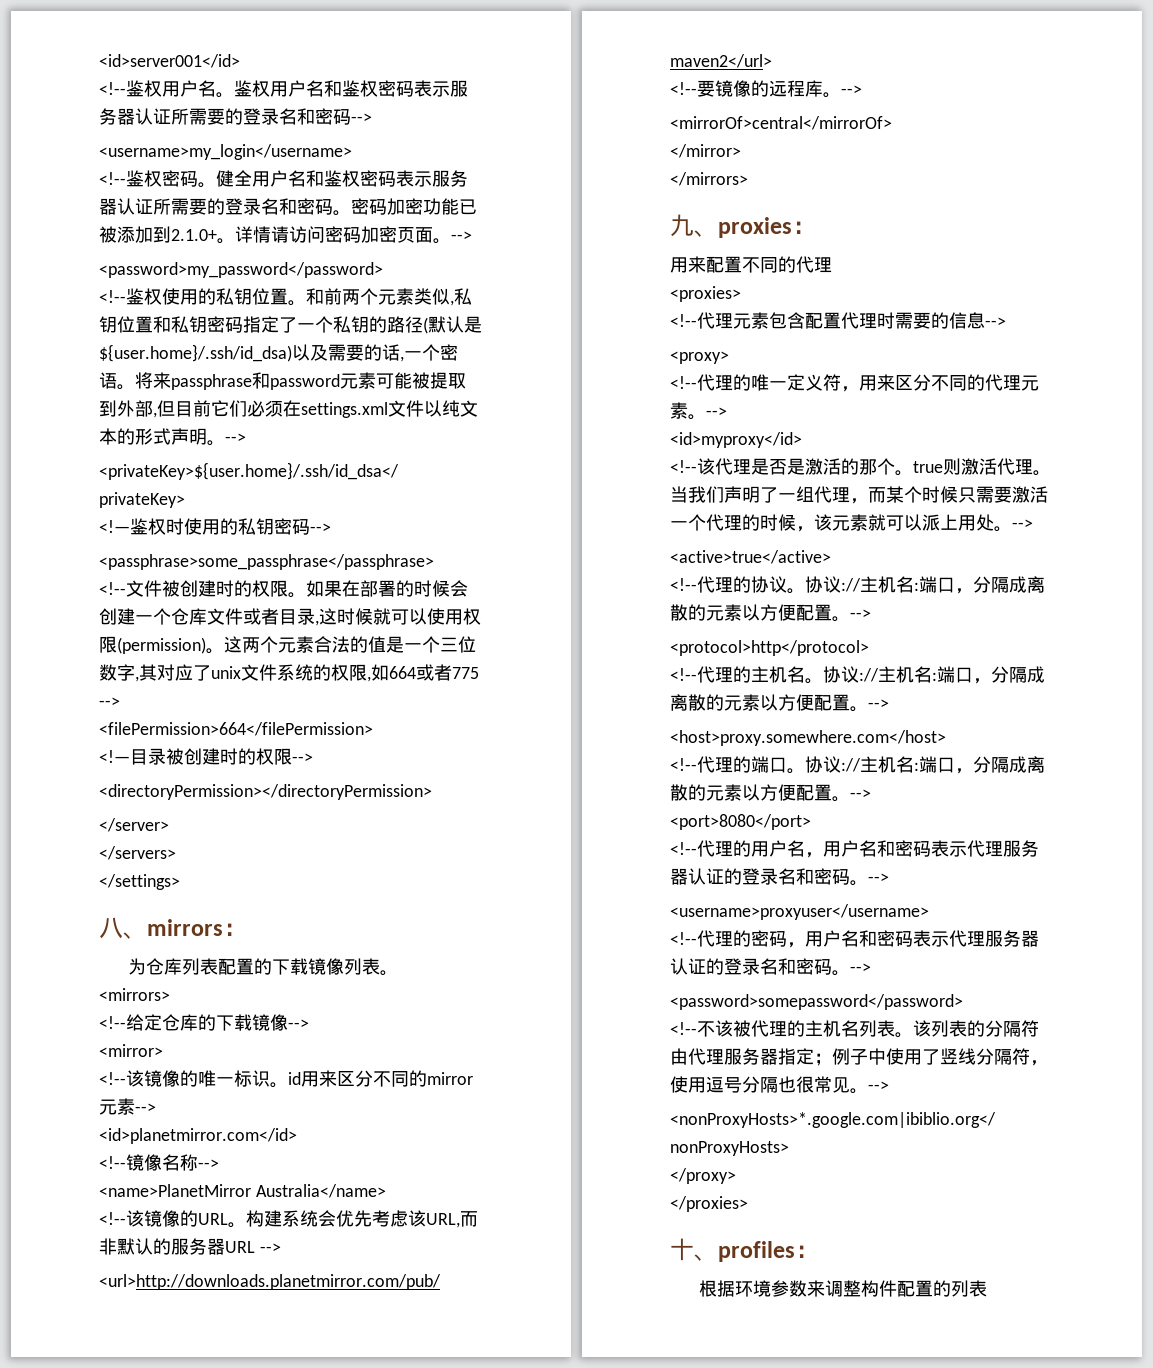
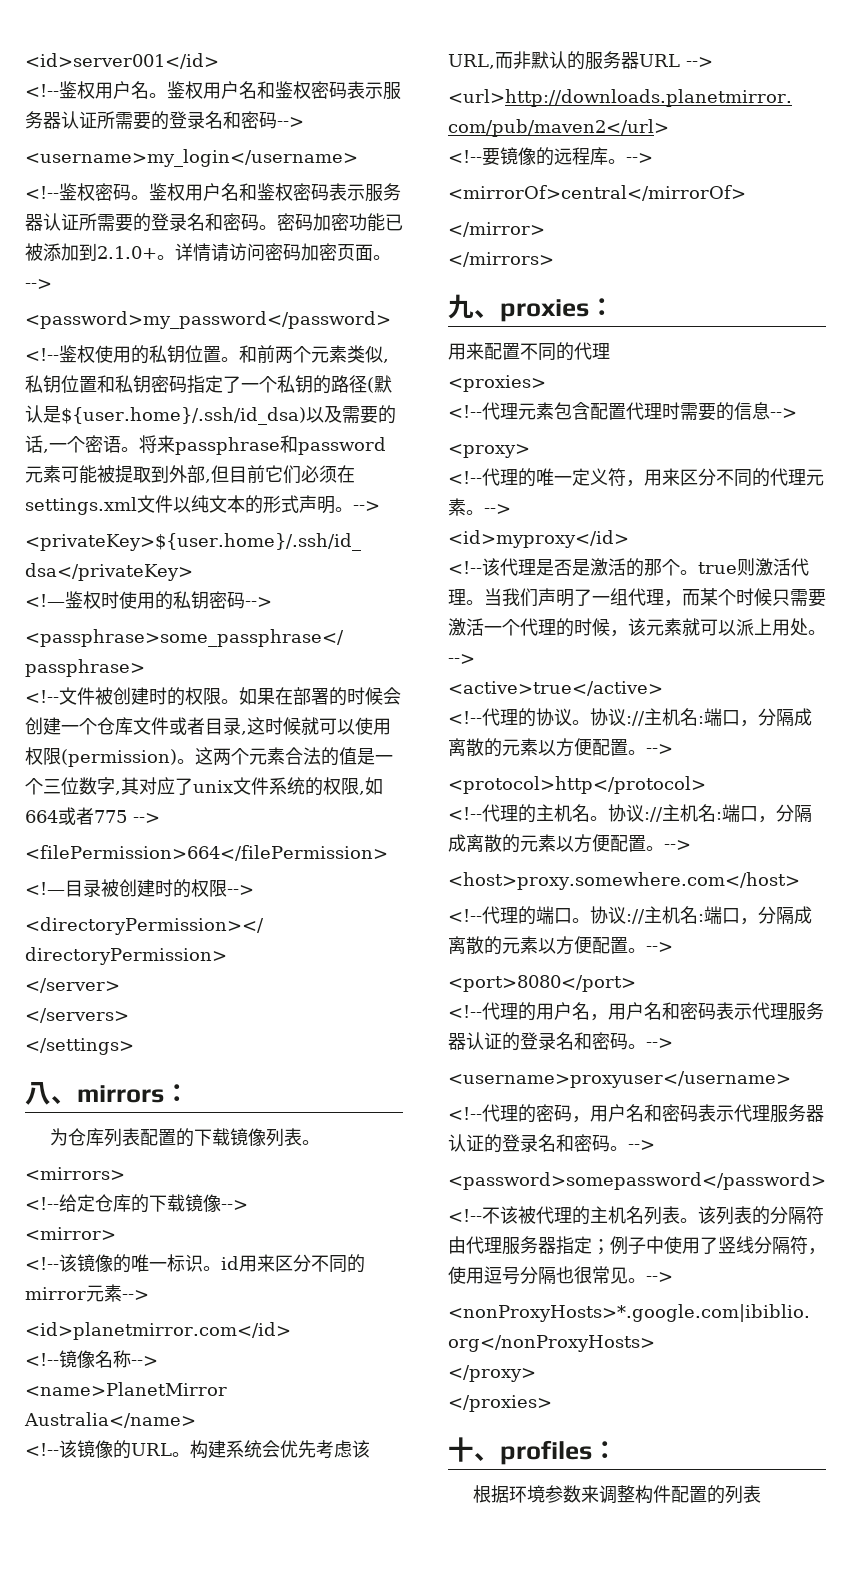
- 健全用户名和鉴权密码表示服务器认证所需要的登录名和密码。
+ 鉴权用户名和鉴权密码表示服务器认证所需要的登录名和密码。

